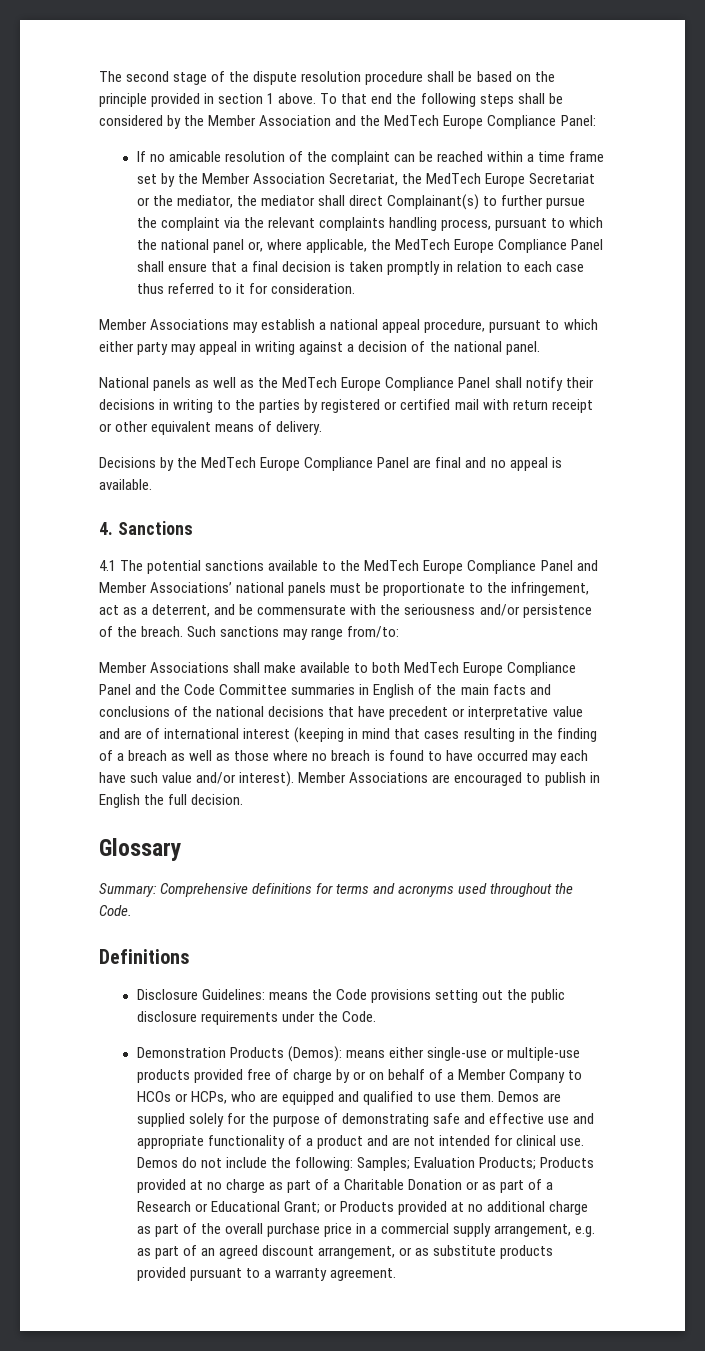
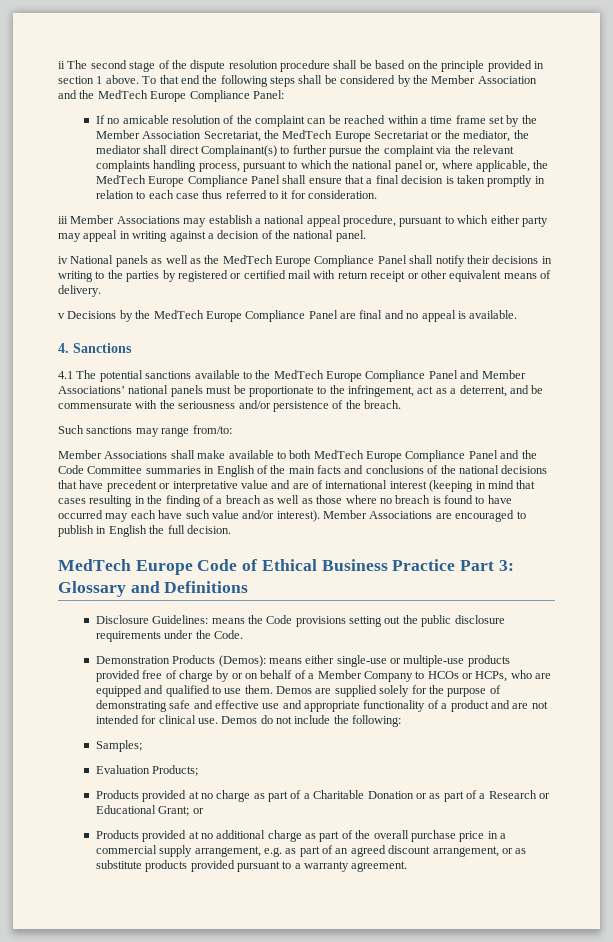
- The second stage of the dispute resolution procedure shall be based on the principle provided in section 1 above.
+ ii The second stage of the dispute resolution procedure shall be based on the principle provided in section 1 above.
- Member Associations may establish a national appeal procedure, pursuant to which either party may appeal in writing against a decision of the national panel.
+ iii Member Associations may establish a national appeal procedure, pursuant to which either party may appeal in writing against a decision of the national panel.
- National panels as well as the MedTech Europe Compliance Panel shall notify their decisions in writing to the parties by registered or certified mail with return receipt or other equivalent means of delivery.
+ iv National panels as well as the MedTech Europe Compliance Panel shall notify their decisions in writing to the parties by registered or certified mail with return receipt or other equivalent means of delivery.
- Decisions by the MedTech Europe Compliance Panel are final and no appeal is available.
+ v Decisions by the MedTech Europe Compliance Panel are final and no appeal is available.
- 4.1 The potential sanctions available to the MedTech Europe Compliance Panel and Member Associations’ national panels must be proportionate to the infringement, act as a deterrent, and be commensurate with the seriousness and/or persistence of the breach. Such sanctions may range from/to:
+ 4.1 The potential sanctions available to the MedTech Europe Compliance Panel and Member Associations’ national panels must be proportionate to the infringement, act as a deterrent, and be commensurate with the seriousness and/or persistence of the breach.
+ Such sanctions may range from/to:
- Glossary
- Summary: Comprehensive definitions for terms and acronyms used throughout the Code.
- Definitions
+ MedTech Europe Code of Ethical Business Practice Part 3: Glossary and Definitions
- Demos do not include the following: Samples; Evaluation Products; Products provided at no charge as part of a Charitable Donation or as part of a Research or Educational Grant; or Products provided at no additional charge as part of the overall purchase price in a commercial supply arrangement, e.g. as part of an agreed discount arrangement, or as substitute products provided pursuant to a warranty agreement.
+ Demos do not include the following:
+ Samples;
+ Evaluation Products;
+ Products provided at no charge as part of a Charitable Donation or as part of a Research or Educational Grant; or
+ Products provided at no additional charge as part of the overall purchase price in a commercial supply arrangement, e.g. as part of an agreed discount arrangement, or as substitute products provided pursuant to a warranty agreement.

